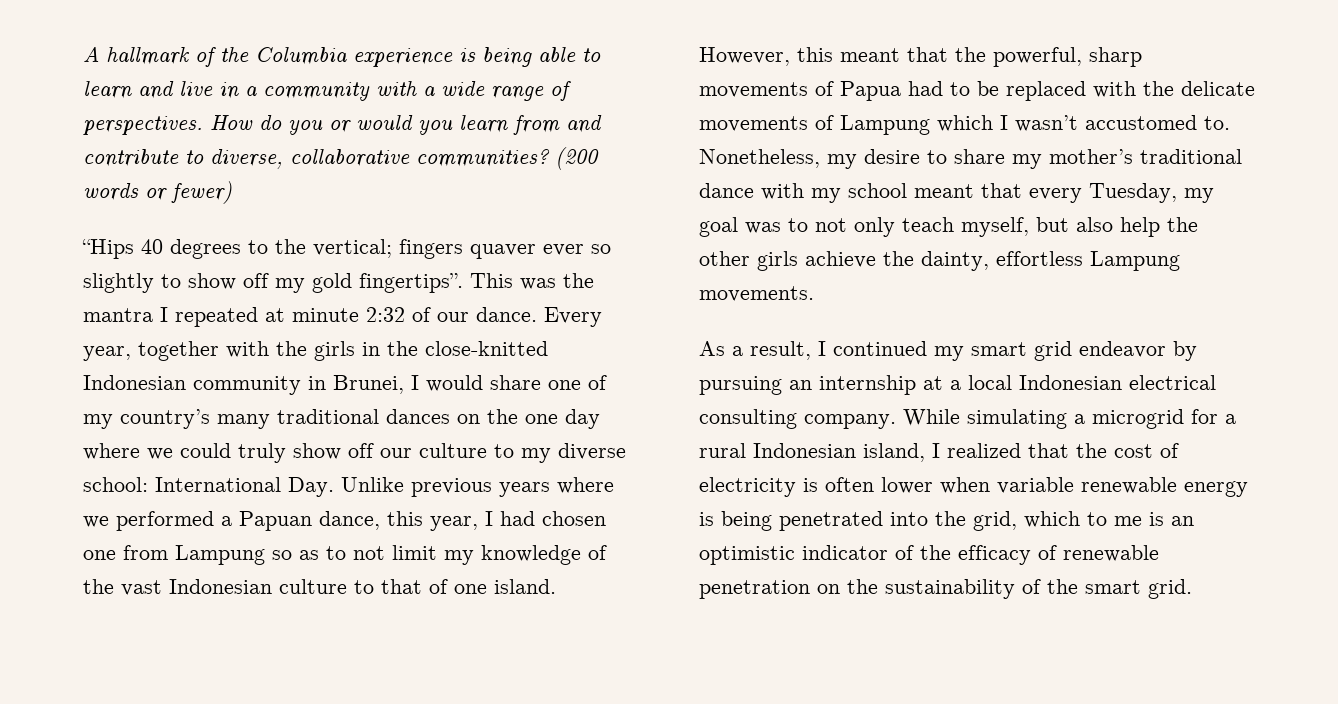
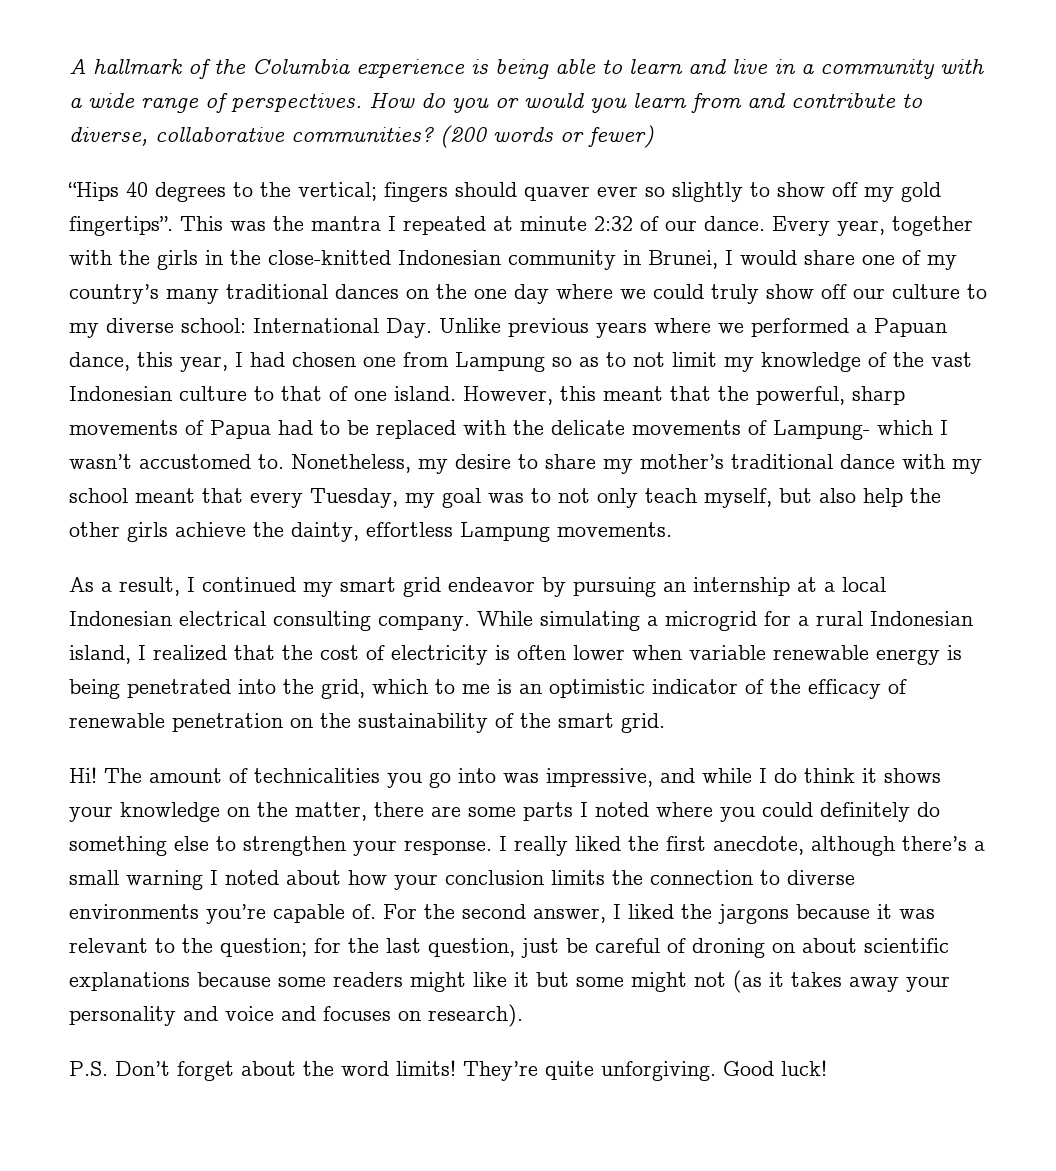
- “Hips 40 degrees to the vertical; fingers quaver ever so slightly to show off my gold fingertips”.
+ “Hips 40 degrees to the vertical; fingers should quaver ever so slightly to show off my gold fingertips”.
- However, this meant that the powerful, sharp movements of Papua had to be replaced with the delicate movements of Lampung which I wasn’t accustomed to.
+ However, this meant that the powerful, sharp movements of Papua had to be replaced with the delicate movements of Lampung- which I wasn’t accustomed to.
+ Hi! The amount of technicalities you go into was impressive, and while I do think it shows your knowledge on the matter, there are some parts I noted where you could definitely do something else to strengthen your response. I really liked the first anecdote, although there’s a small warning I noted about how your conclusion limits the connection to diverse environments you’re capable of. For the second answer, I liked the jargons because it was relevant to the question; for the last question, just be careful of droning on about scientific explanations because some readers might like it but some might not (as it takes away your personality and voice and focuses on research).
+ P.S. Don’t forget about the word limits! They’re quite unforgiving. Good luck!

